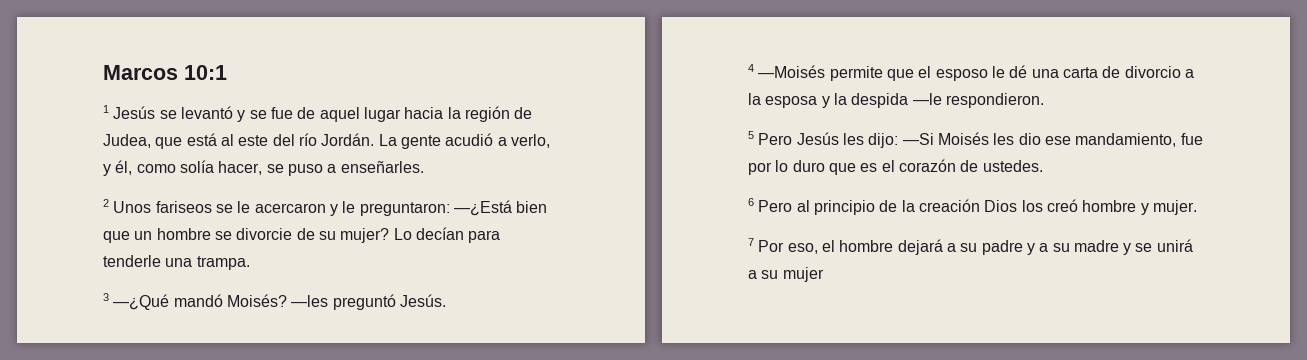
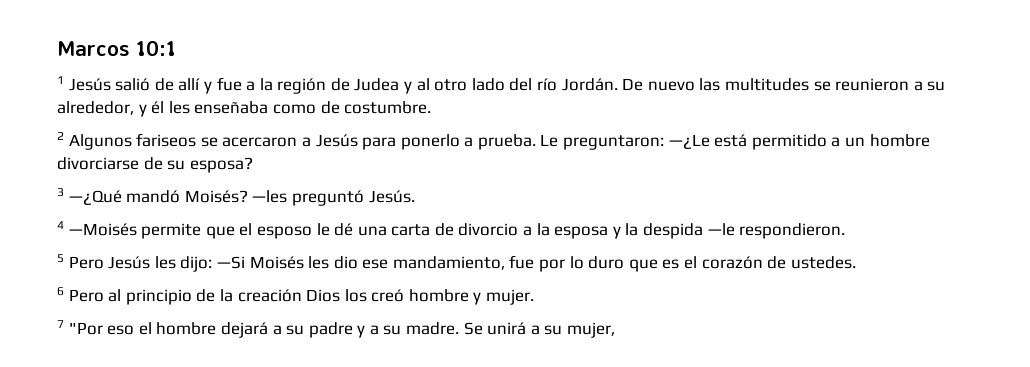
- 1 Jesús se levantó y se fue de aquel lugar hacia la región de Judea, que está al este del río Jordán. La gente acudió a verlo, y él, como solía hacer, se puso a enseñarles.
+ 1 Jesús salió de allí y fue a la región de Judea y al otro lado del río Jordán. De nuevo las multitudes se reunieron a su alrededor, y él les enseñaba como de costumbre.
- 2 Unos fariseos se le acercaron y le preguntaron: ―¿Está bien que un hombre se divorcie de su mujer? Lo decían para tenderle una trampa.
+ 2 Algunos fariseos se acercaron a Jesús para ponerlo a prueba. Le preguntaron: —¿Le está permitido a un hombre divorciarse de su esposa?
- 7 Por eso, el hombre dejará a su padre y a su madre y se unirá a su mujer
+ 7 "Por eso el hombre dejará a su padre y a su madre. Se unirá a su mujer,

